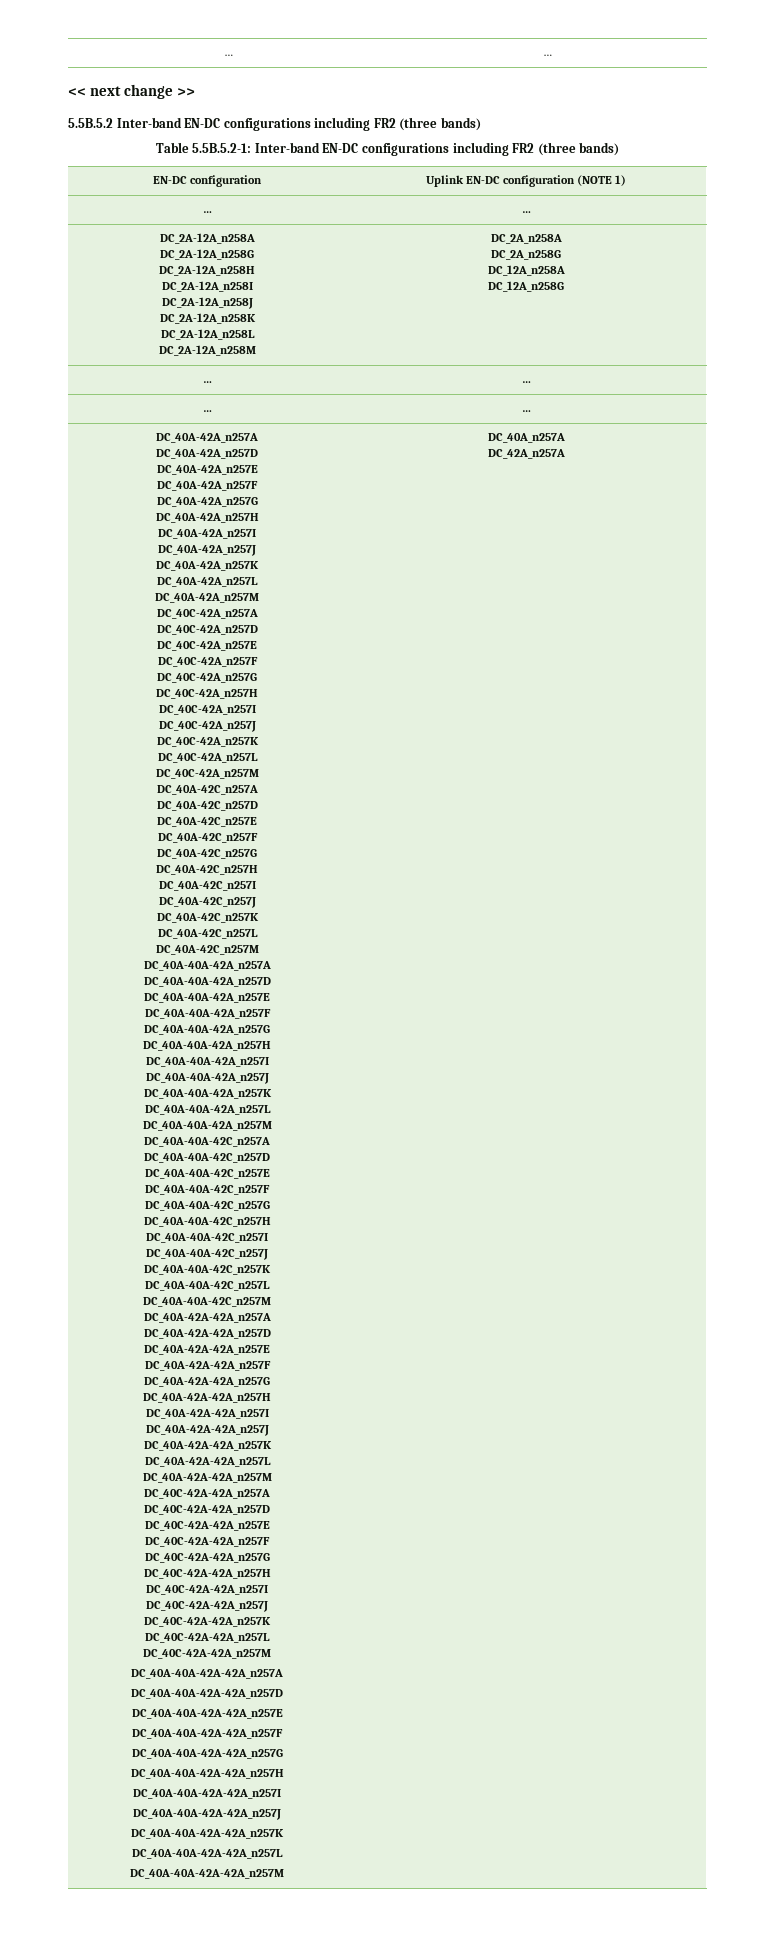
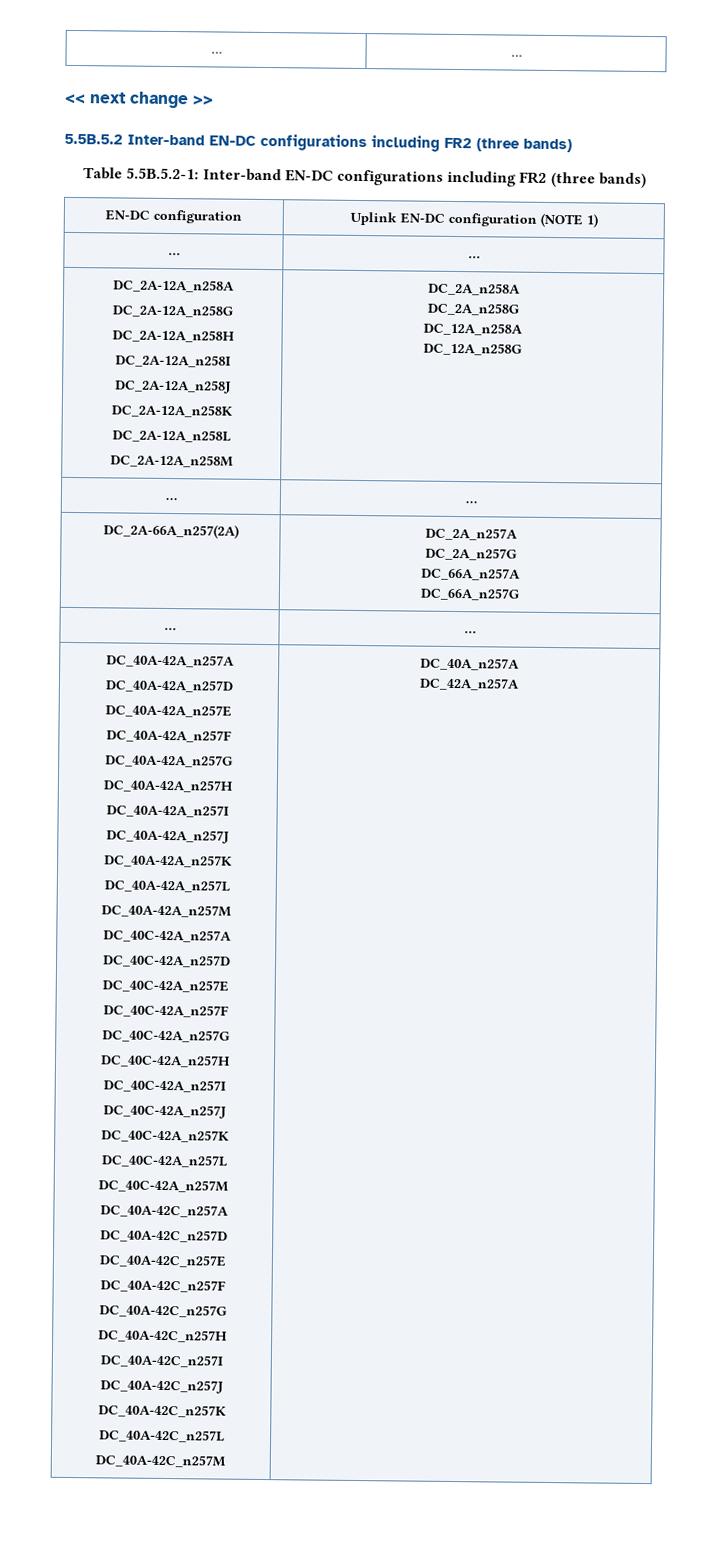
+ DC_2A-66A_n257(2A) | DC_2A_n257A
+ DC_2A_n257G
+ DC_66A_n257A
+ DC_66A_n257G
- DC_40A-40A-42A_n257A
- DC_40A-40A-42A_n257D
- DC_40A-40A-42A_n257E
- DC_40A-40A-42A_n257F
- DC_40A-40A-42A_n257G
- DC_40A-40A-42A_n257H
- DC_40A-40A-42A_n257I
- DC_40A-40A-42A_n257J
- DC_40A-40A-42A_n257K
- DC_40A-40A-42A_n257L
- DC_40A-40A-42A_n257M
- DC_40A-40A-42C_n257A
- DC_40A-40A-42C_n257D
- DC_40A-40A-42C_n257E
- DC_40A-40A-42C_n257F
- DC_40A-40A-42C_n257G
- DC_40A-40A-42C_n257H
- DC_40A-40A-42C_n257I
- DC_40A-40A-42C_n257J
- DC_40A-40A-42C_n257K
- DC_40A-40A-42C_n257L
- DC_40A-40A-42C_n257M
- DC_40A-42A-42A_n257A
- DC_40A-42A-42A_n257D
- DC_40A-42A-42A_n257E
- DC_40A-42A-42A_n257F
- DC_40A-42A-42A_n257G
- DC_40A-42A-42A_n257H
- DC_40A-42A-42A_n257I
- DC_40A-42A-42A_n257J
- DC_40A-42A-42A_n257K
- DC_40A-42A-42A_n257L
- DC_40A-42A-42A_n257M
- DC_40C-42A-42A_n257A
- DC_40C-42A-42A_n257D
- DC_40C-42A-42A_n257E
- DC_40C-42A-42A_n257F
- DC_40C-42A-42A_n257G
- DC_40C-42A-42A_n257H
- DC_40C-42A-42A_n257I
- DC_40C-42A-42A_n257J
- DC_40C-42A-42A_n257K
- DC_40C-42A-42A_n257L
- DC_40C-42A-42A_n257M
- DC_40A-40A-42A-42A_n257A
- DC_40A-40A-42A-42A_n257D
- DC_40A-40A-42A-42A_n257E
- DC_40A-40A-42A-42A_n257F
- DC_40A-40A-42A-42A_n257G
- DC_40A-40A-42A-42A_n257H
- DC_40A-40A-42A-42A_n257I
- DC_40A-40A-42A-42A_n257J
- DC_40A-40A-42A-42A_n257K
- DC_40A-40A-42A-42A_n257L
- DC_40A-40A-42A-42A_n257M

